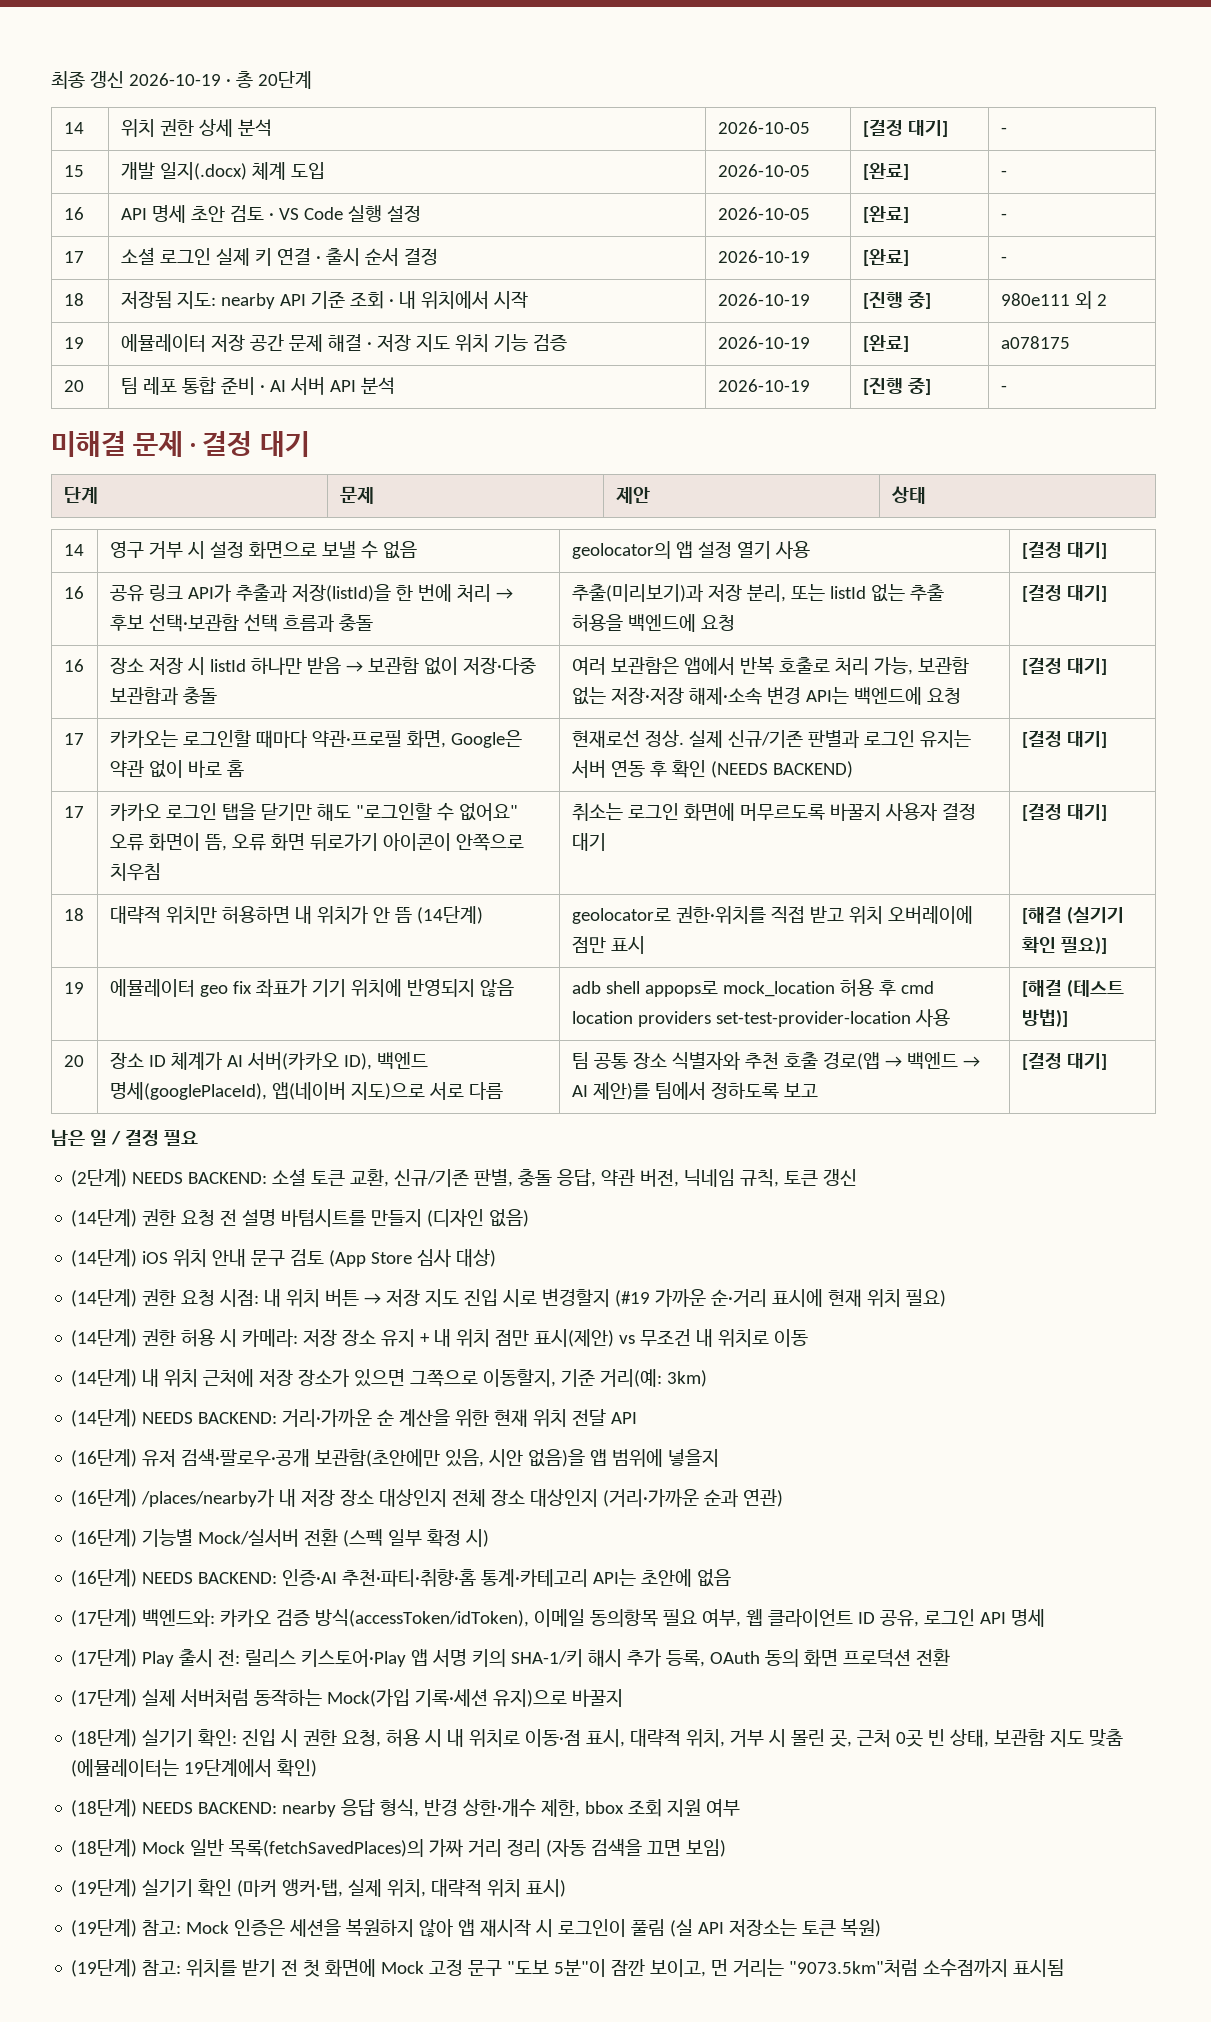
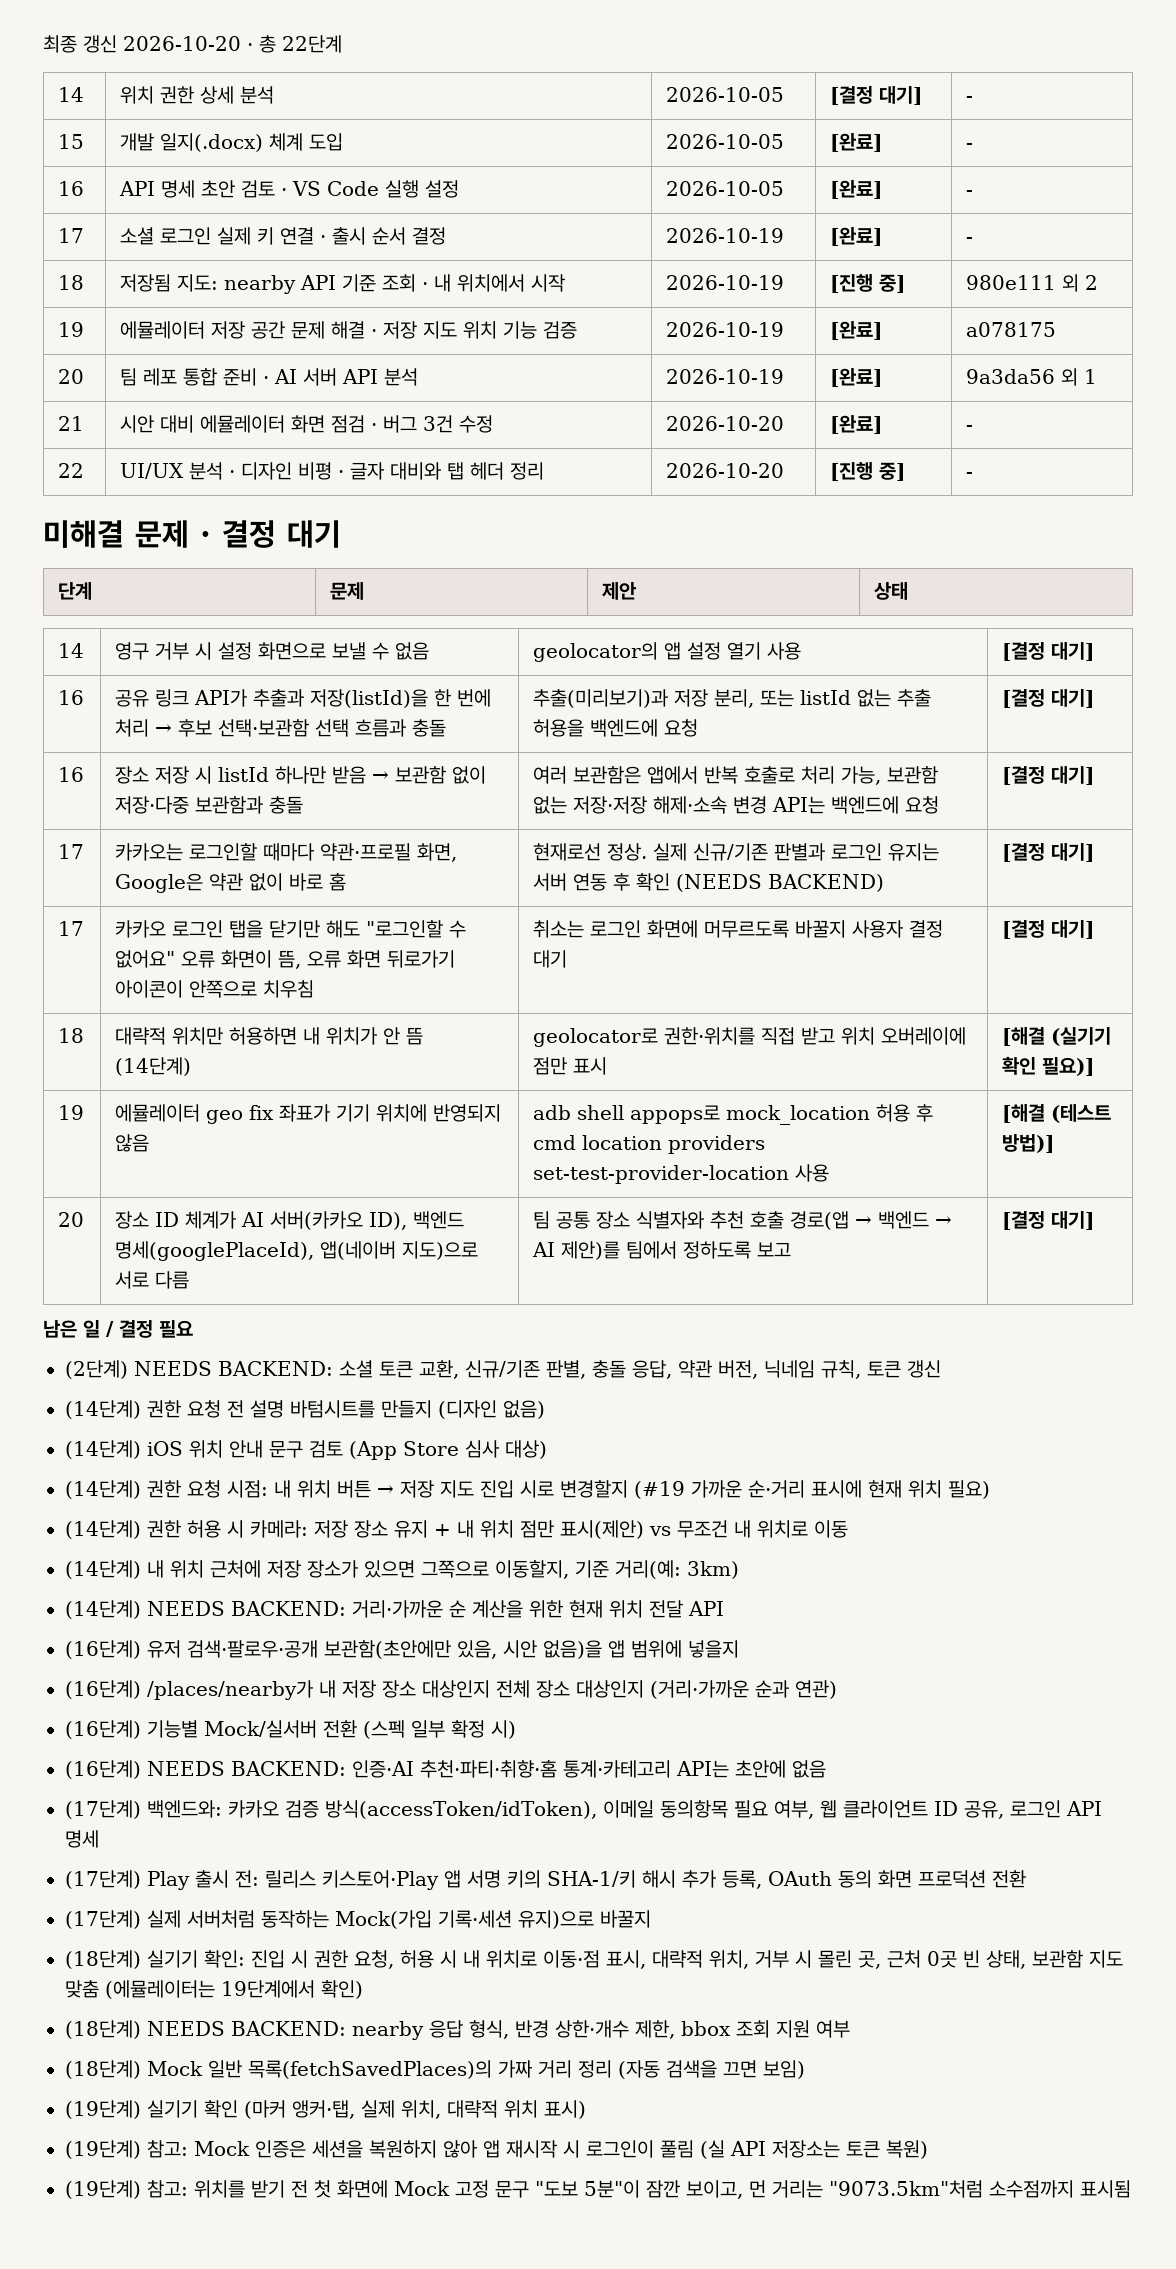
- 최종 갱신 2026-10-19 · 총 20단계
+ 최종 갱신 2026-10-20 · 총 22단계
- 20 | 팀 레포 통합 준비 · AI 서버 API 분석 | 2026-10-19 | [진행 중] | -
+ 20 | 팀 레포 통합 준비 · AI 서버 API 분석 | 2026-10-19 | [완료] | 9a3da56 외 1
+ 21 | 시안 대비 에뮬레이터 화면 점검 · 버그 3건 수정 | 2026-10-20 | [완료] | -
+ 22 | UI/UX 분석 · 디자인 비평 · 글자 대비와 탭 헤더 정리 | 2026-10-20 | [진행 중] | -

